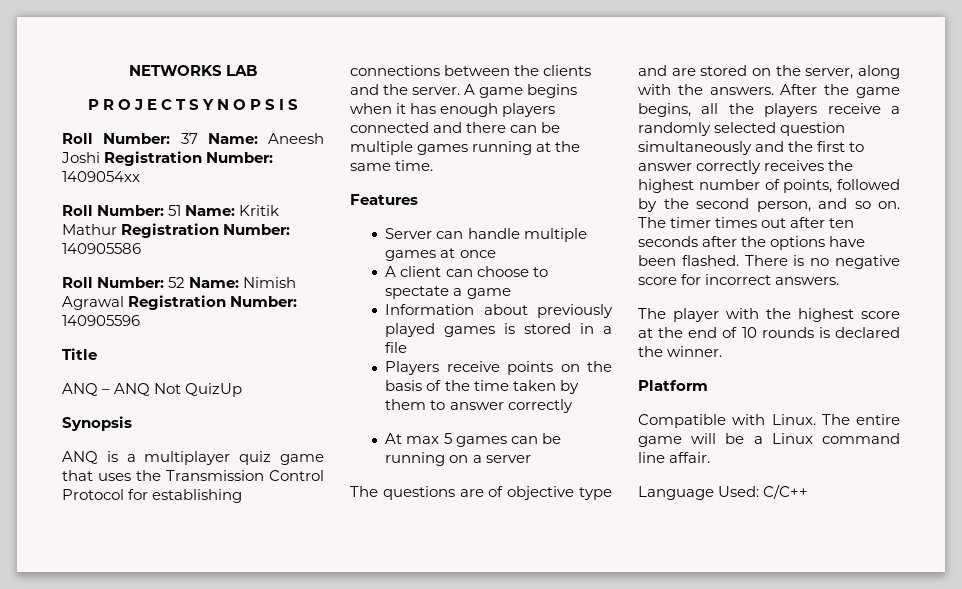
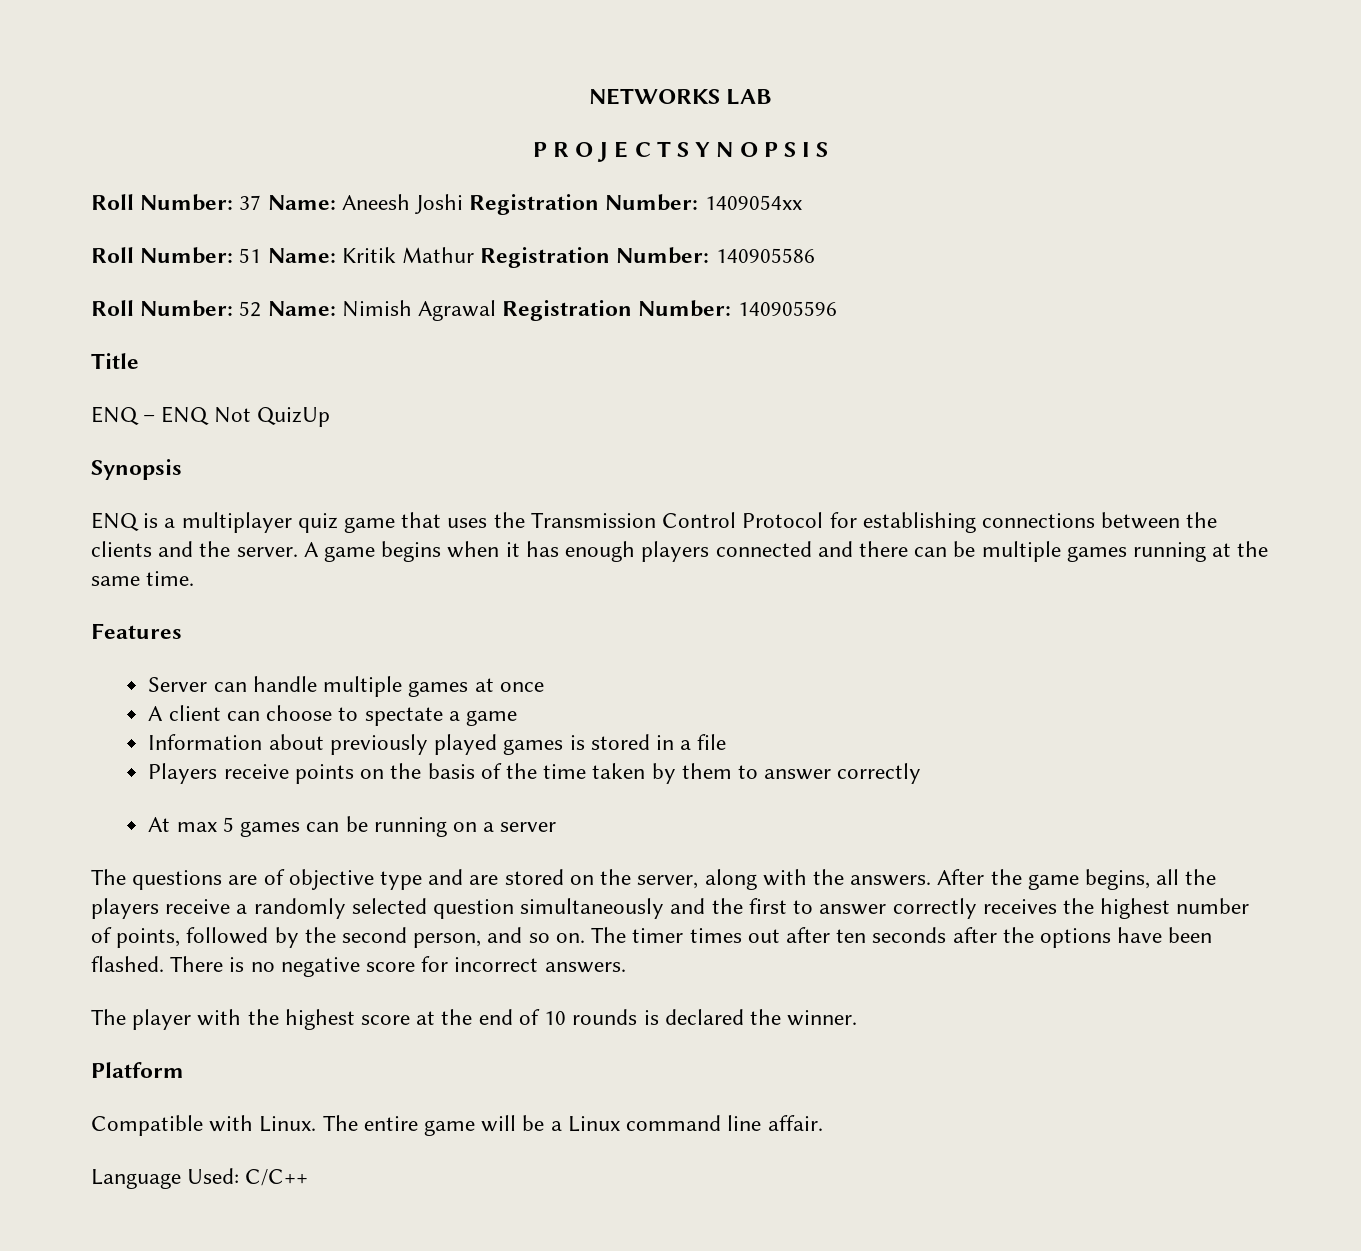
- ANQ – ANQ Not QuizUp
+ ENQ – ENQ Not QuizUp
- ANQ is a multiplayer quiz game that uses the Transmission Control Protocol for establishing connections between the clients and the server.
+ ENQ is a multiplayer quiz game that uses the Transmission Control Protocol for establishing connections between the clients and the server.

